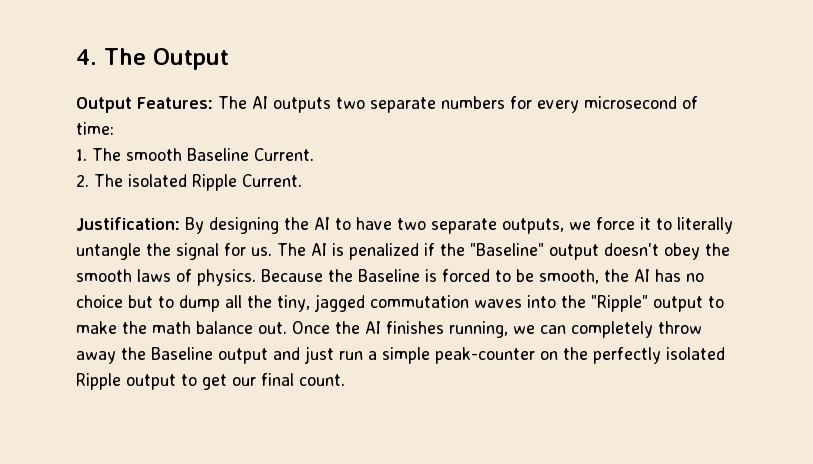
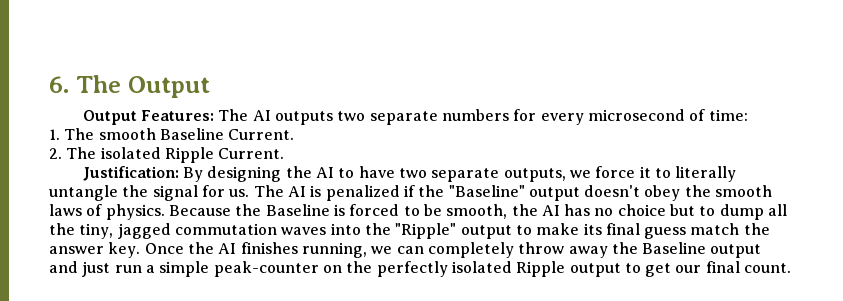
- 4. The Output
+ 6. The Output
- Because the Baseline is forced to be smooth, the AI has no choice but to dump all the tiny, jagged commutation waves into the "Ripple" output to make the math balance out.
+ Because the Baseline is forced to be smooth, the AI has no choice but to dump all the tiny, jagged commutation waves into the "Ripple" output to make its final guess match the answer key.

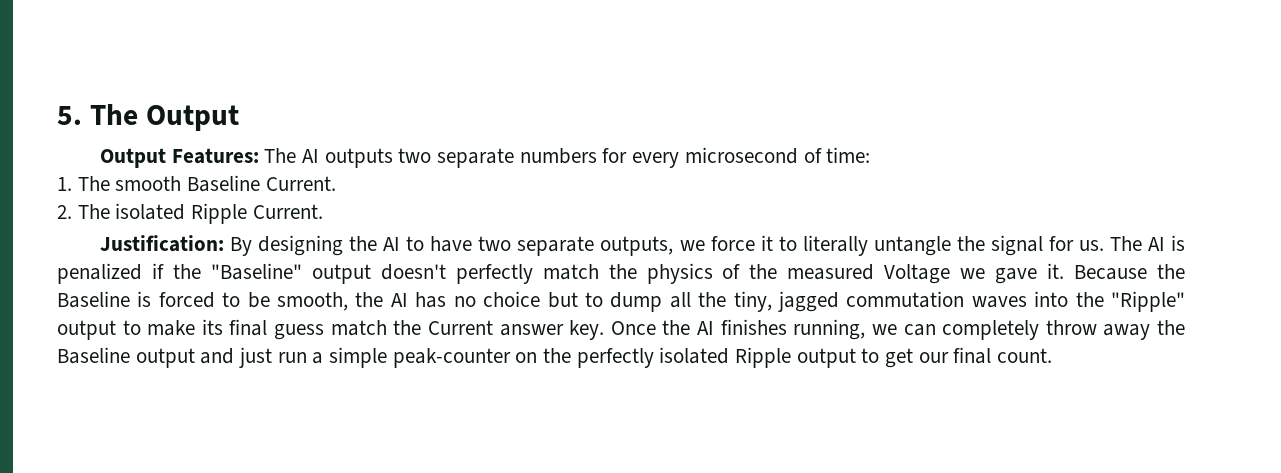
- 6. The Output
+ 5. The Output
- The AI is penalized if the "Baseline" output doesn't obey the smooth laws of physics.
+ The AI is penalized if the "Baseline" output doesn't perfectly match the physics of the measured Voltage we gave it.
- Because the Baseline is forced to be smooth, the AI has no choice but to dump all the tiny, jagged commutation waves into the "Ripple" output to make its final guess match the answer key.
+ Because the Baseline is forced to be smooth, the AI has no choice but to dump all the tiny, jagged commutation waves into the "Ripple" output to make its final guess match the Current answer key.

